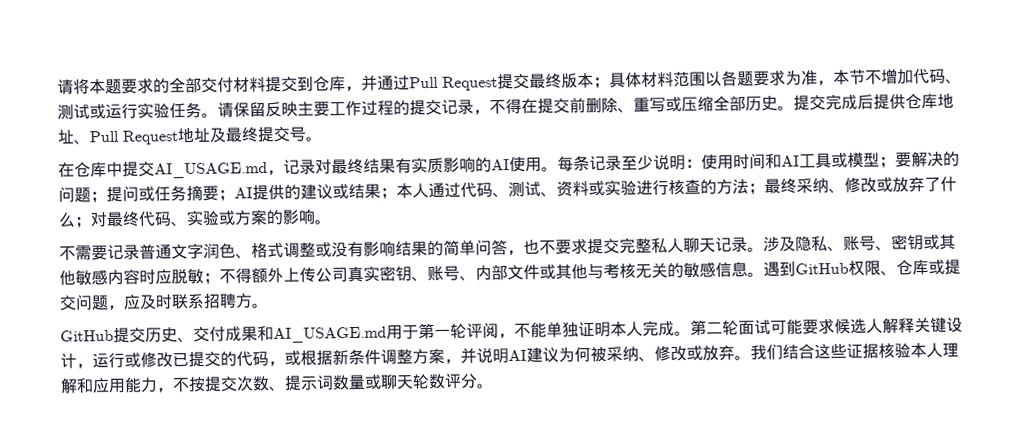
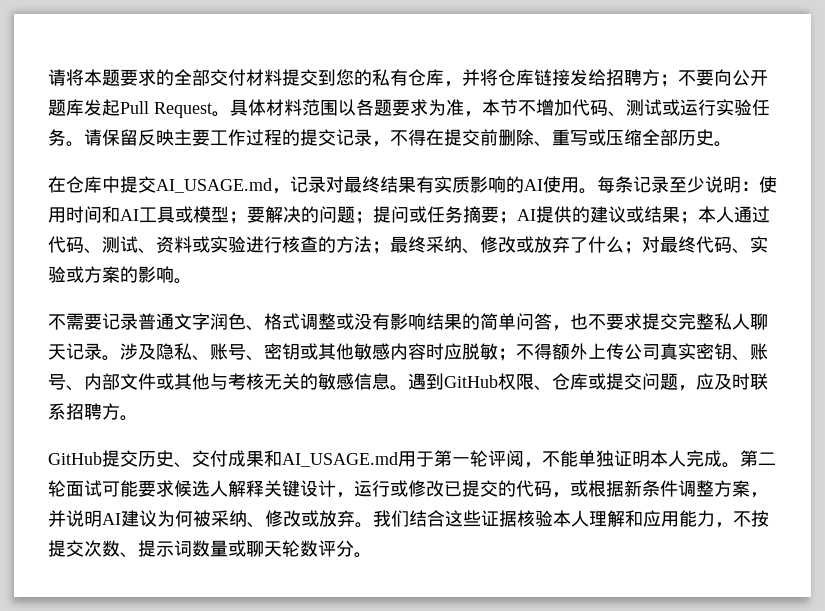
- 请将本题要求的全部交付材料提交到仓库，并通过Pull Request提交最终版本；具体材料范围以各题要求为准，本节不增加代码、测试或运行实验任务。
+ 请将本题要求的全部交付材料提交到您的私有仓库，并将仓库链接发给招聘方；不要向公开题库发起Pull Request。具体材料范围以各题要求为准，本节不增加代码、测试或运行实验任务。
- 提交完成后提供仓库地址、Pull Request地址及最终提交号。

